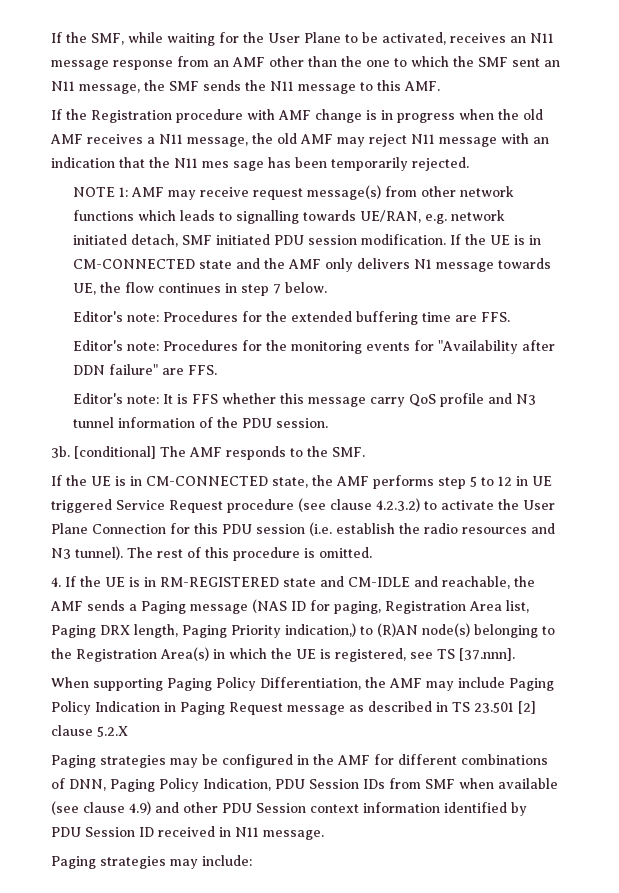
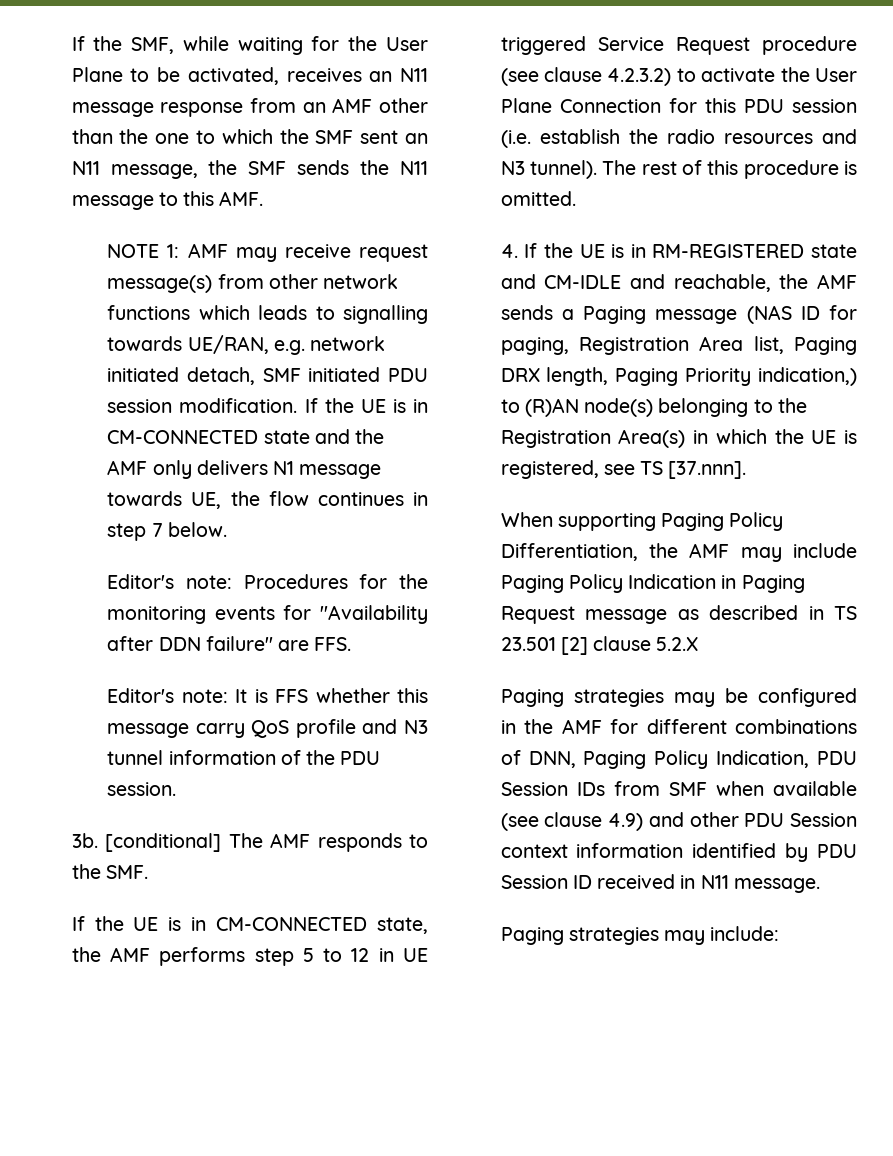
- If the Registration procedure with AMF change is in progress when the old AMF receives a N11 message, the old AMF may reject N11 message with an indication that the N11 mes sage has been temporarily rejected.
- Editor's note: Procedures for the extended buffering time are FFS.

